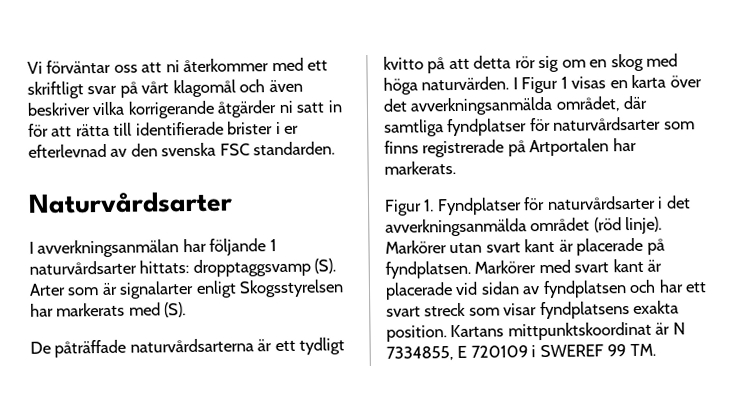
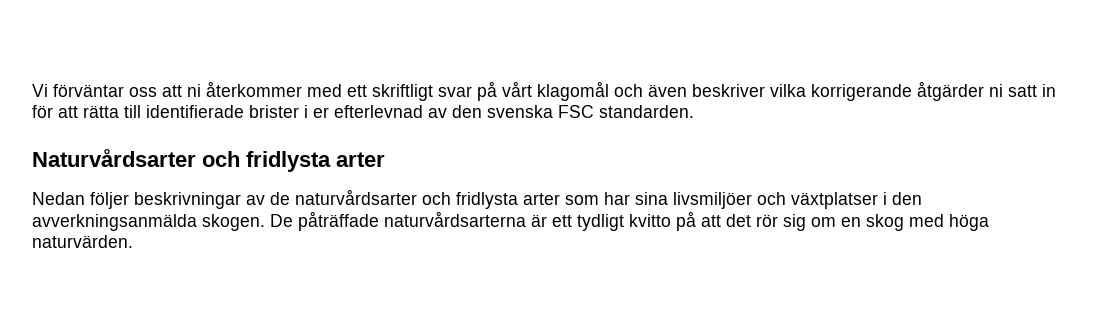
- Naturvårdsarter
- I avverkningsanmälan har följande 1 naturvårdsarter hittats: dropptaggsvamp (S). Arter som är signalarter enligt Skogsstyrelsen har markerats med (S).
- De påträffade naturvårdsarterna är ett tydligt kvitto på att detta rör sig om en skog med höga naturvärden. I Figur 1 visas en karta över det avverkningsanmälda området, där samtliga fyndplatser för naturvårdsarter som finns registrerade på Artportalen har markerats.
- Figur 1. Fyndplatser för naturvårdsarter i det avverkningsanmälda området (röd linje). Markörer utan svart kant är placerade på fyndplatsen. Markörer med svart kant är placerade vid sidan av fyndplatsen och har ett svart streck som visar fyndplatsens exakta position. Kartans mittpunktskoordinat är N 7334855, E 720109 i SWEREF 99 TM.
+ Naturvårdsarter och fridlysta arter
+ Nedan följer beskrivningar av de naturvårdsarter och fridlysta arter som har sina livsmiljöer och växtplatser i den avverkningsanmälda skogen. De påträffade naturvårdsarterna är ett tydligt kvitto på att det rör sig om en skog med höga naturvärden.

